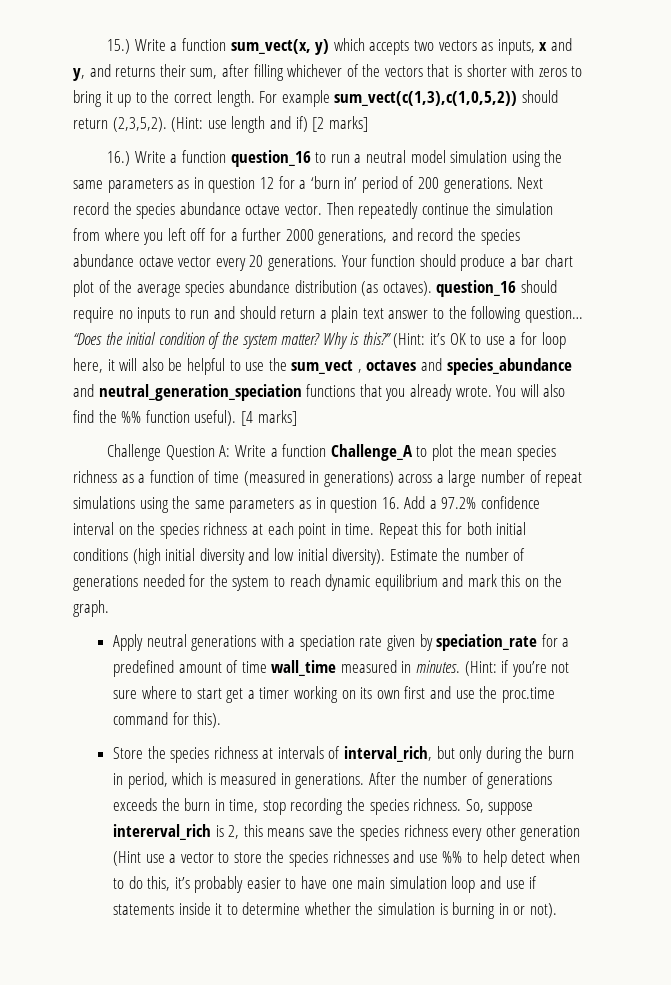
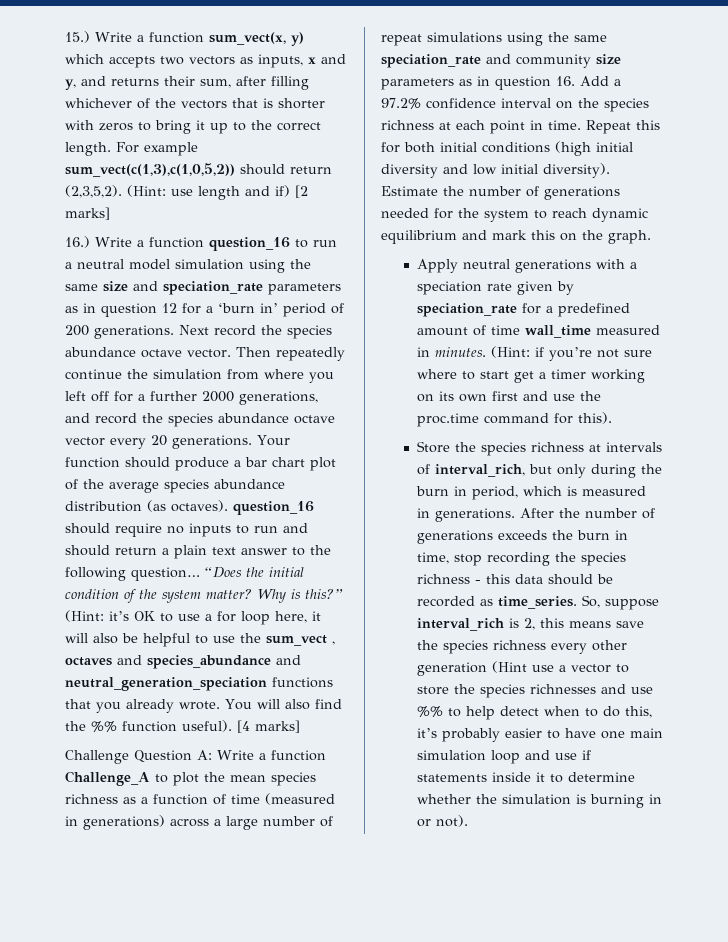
- 16.) Write a function question_16 to run a neutral model simulation using the same parameters as in question 12 for a ‘burn in’ period of 200 generations.
+ 16.) Write a function question_16 to run a neutral model simulation using the same size and speciation_rate parameters as in question 12 for a ‘burn in’ period of 200 generations.
- Challenge Question A: Write a function Challenge_A to plot the mean species richness as a function of time (measured in generations) across a large number of repeat simulations using the same parameters as in question 16. Add a 97.2% confidence interval on the species richness at each point in time.
+ Challenge Question A: Write a function Challenge_A to plot the mean species richness as a function of time (measured in generations) across a large number of repeat simulations using the same speciation_rate and community size parameters as in question 16. Add a 97.2% confidence interval on the species richness at each point in time.
- After the number of generations exceeds the burn in time, stop recording the species richness.
+ After the number of generations exceeds the burn in time, stop recording the species richness - this data should be recorded as time_series.
- So, suppose intererval_rich is 2, this means save the species richness every other generation (Hint use a vector to store the species richnesses and use %% to help detect when to do this, it’s probably easier to have one main simulation loop and use if statements inside it to determine whether the simulation is burning in or not).
+ So, suppose interval_rich is 2, this means save the species richness every other generation (Hint use a vector to store the species richnesses and use %% to help detect when to do this, it’s probably easier to have one main simulation loop and use if statements inside it to determine whether the simulation is burning in or not).

